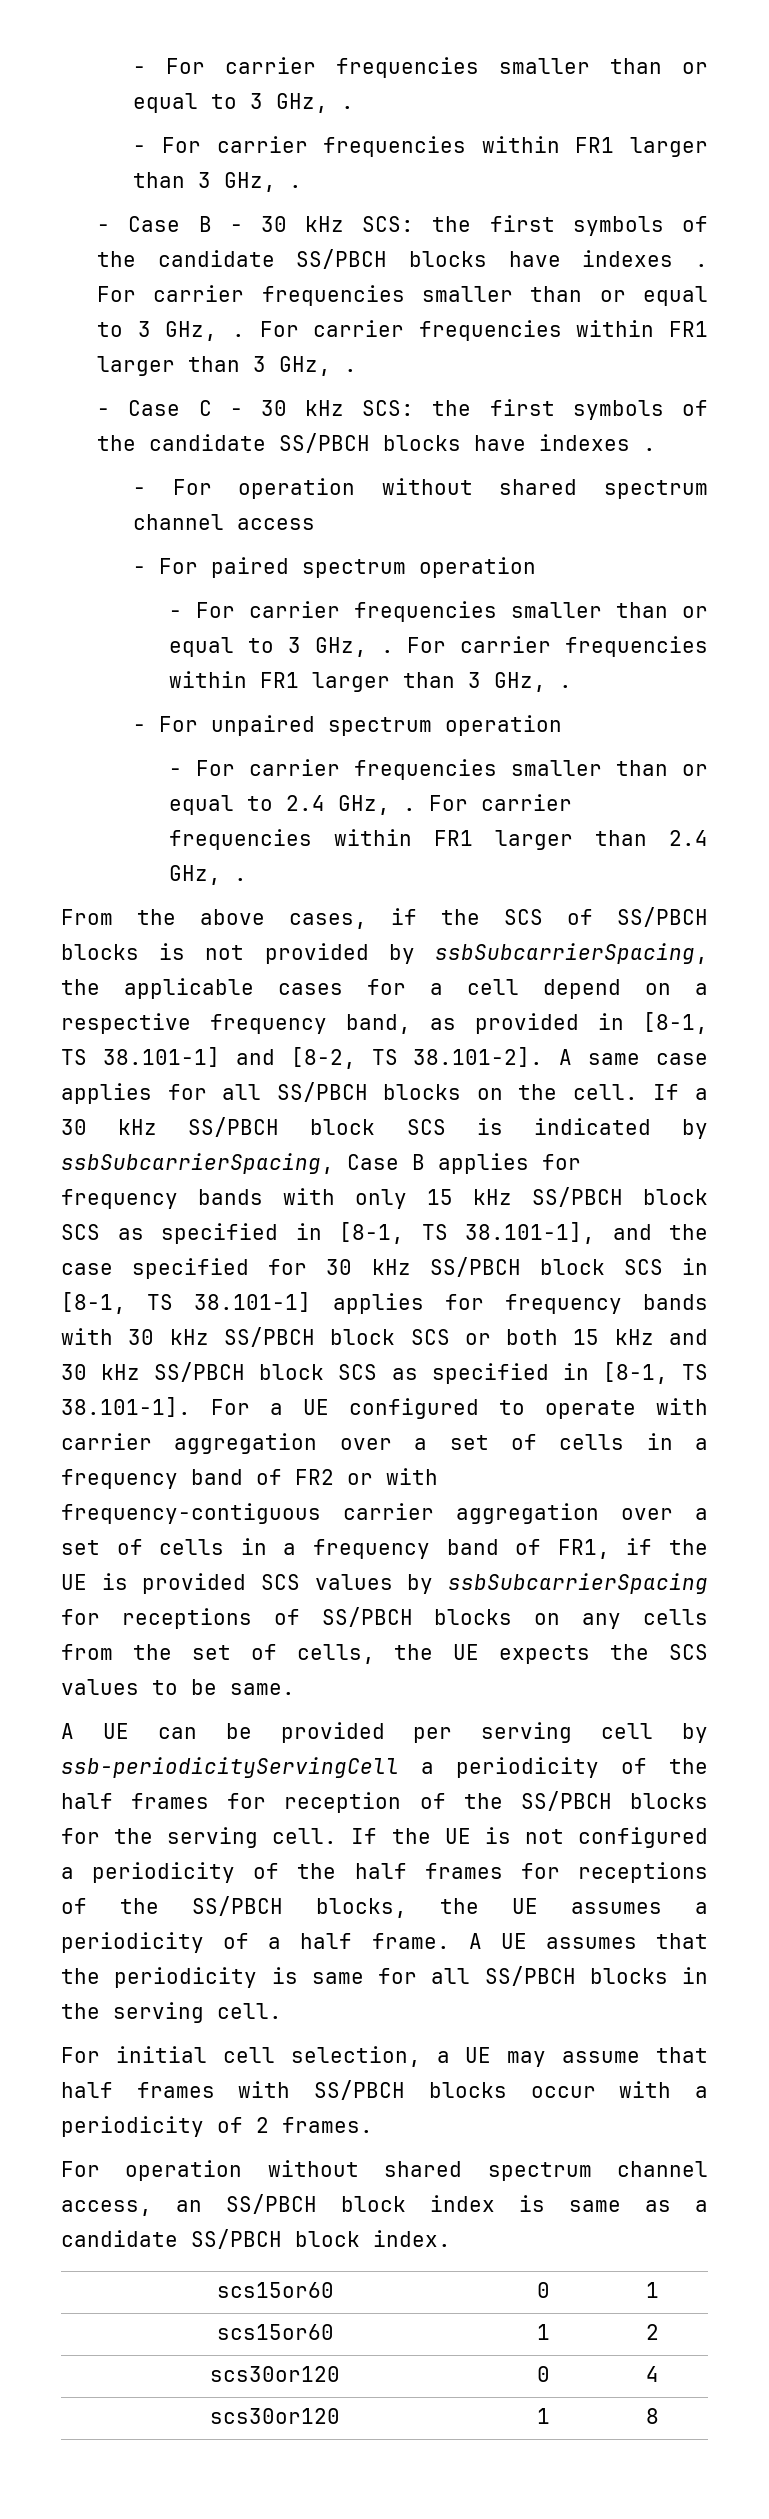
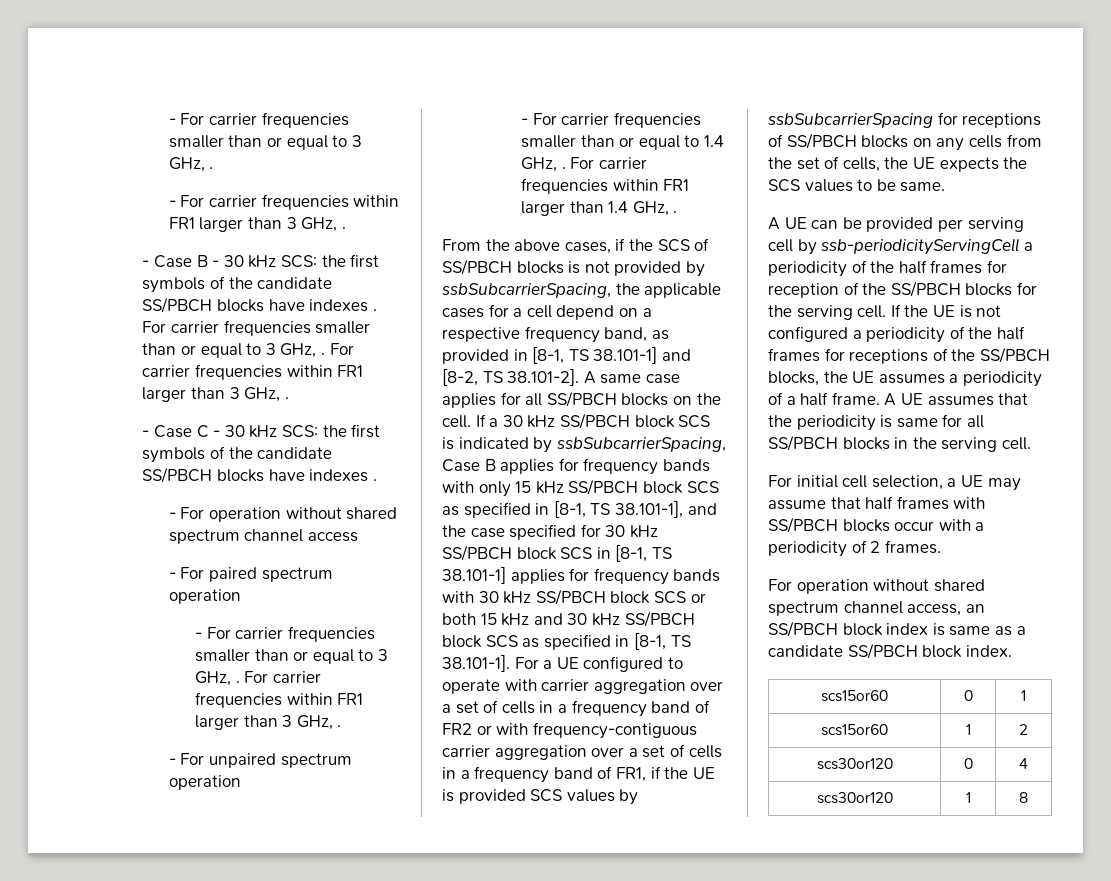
- - For carrier frequencies smaller than or equal to 2.4 GHz, . For carrier frequencies within FR1 larger than 2.4 GHz, .
+ - For carrier frequencies smaller than or equal to 1.4 GHz, . For carrier frequencies within FR1 larger than 1.4 GHz, .

